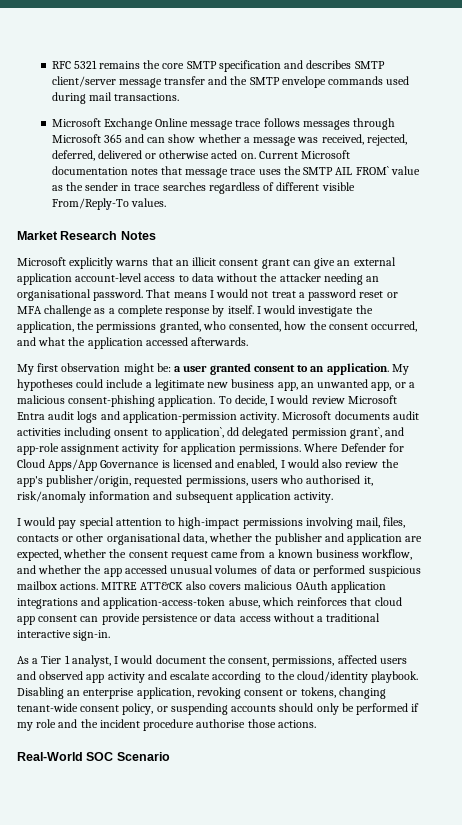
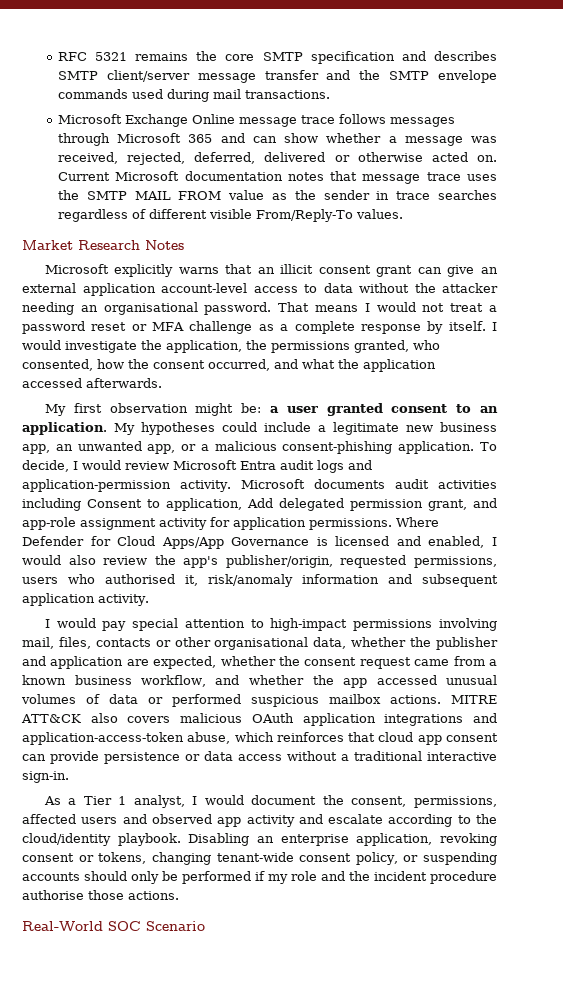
- Current Microsoft documentation notes that message trace uses the SMTP AIL FROM` value as the sender in trace searches regardless of different visible From/Reply-To values.
+ Current Microsoft documentation notes that message trace uses the SMTP MAIL FROM value as the sender in trace searches regardless of different visible From/Reply-To values.
- Microsoft documents audit activities including onsent to application`, dd delegated permission grant`, and app-role assignment activity for application permissions.
+ Microsoft documents audit activities including Consent to application, Add delegated permission grant, and app-role assignment activity for application permissions.

